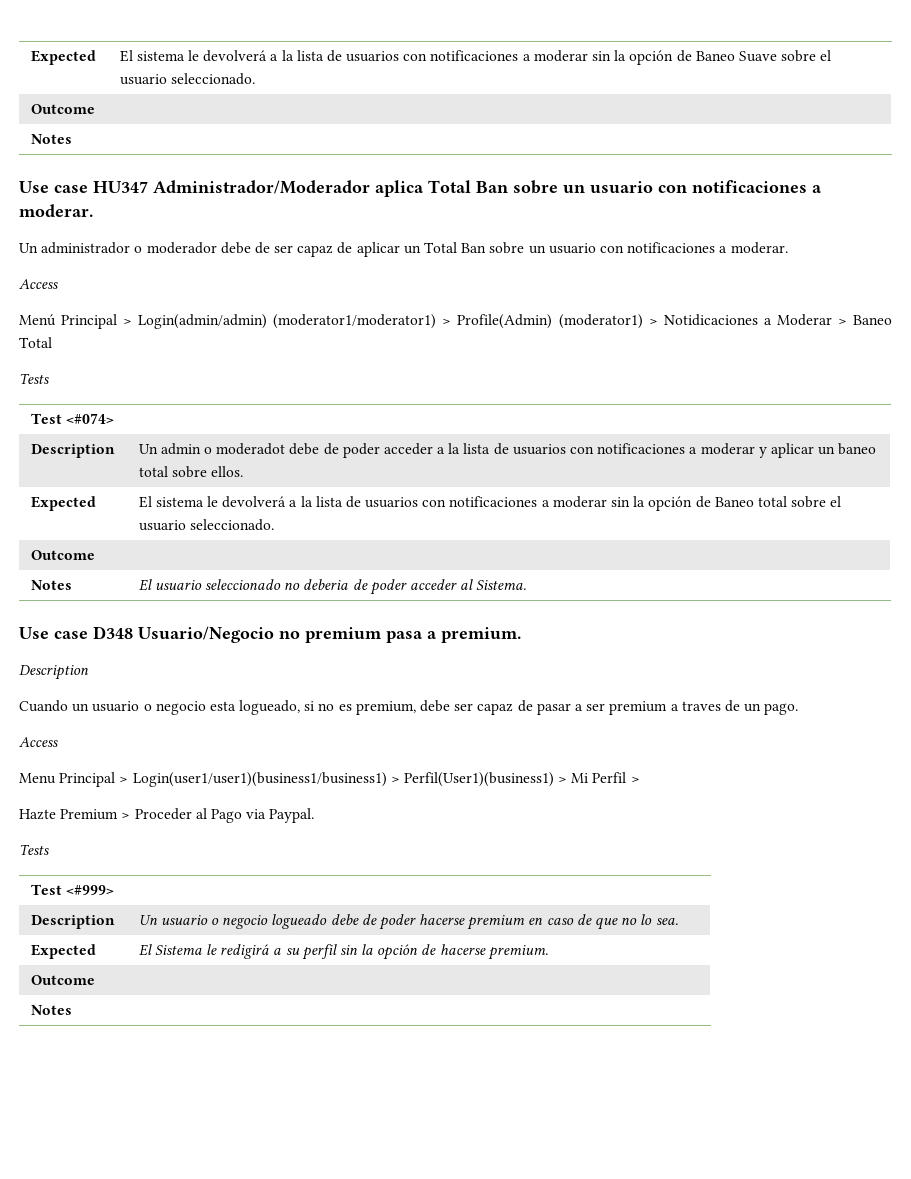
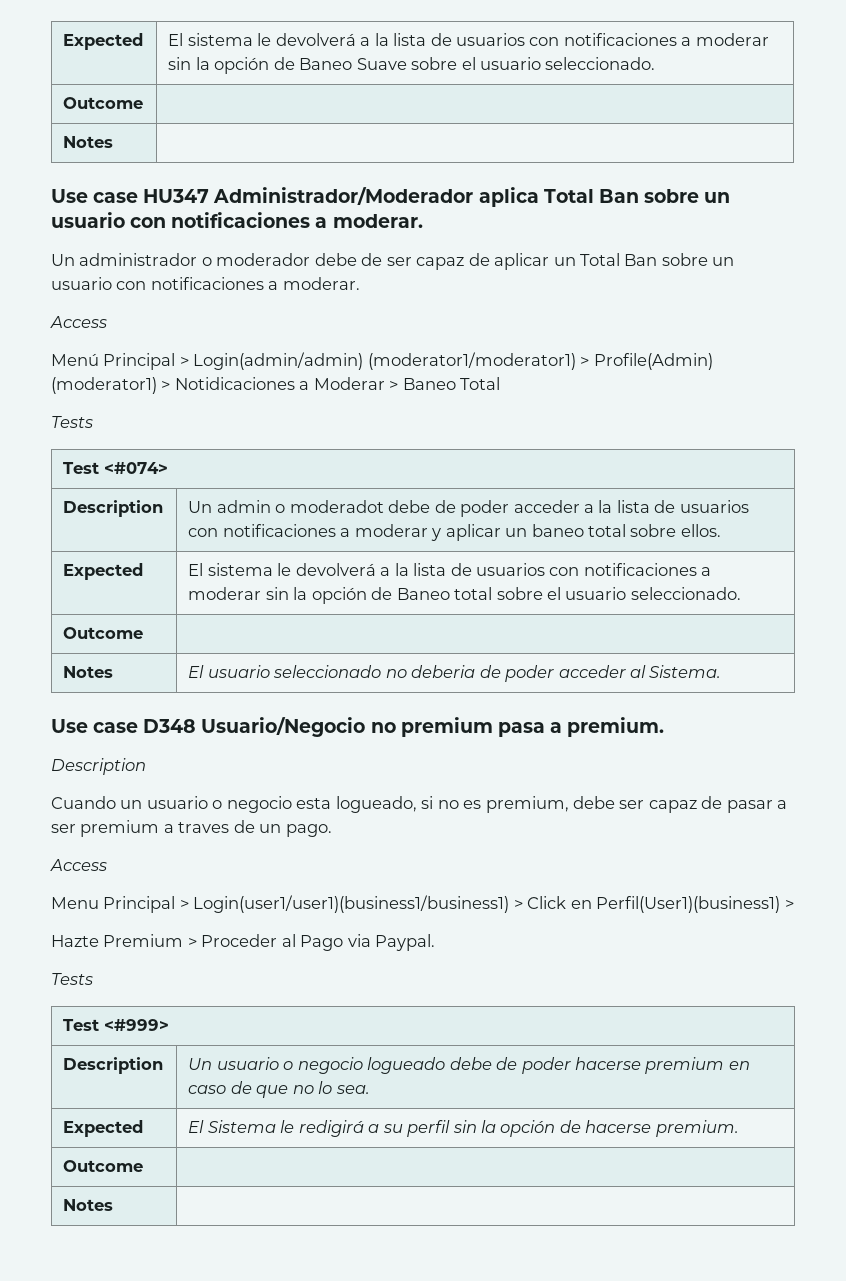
- Menu Principal > Login(user1/user1)(business1/business1) > Perfil(User1)(business1) > Mi Perfil >
+ Menu Principal > Login(user1/user1)(business1/business1) > Click en Perfil(User1)(business1) >

